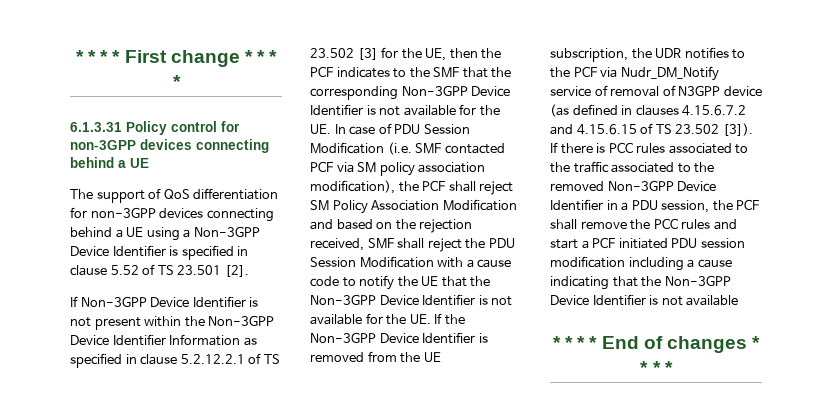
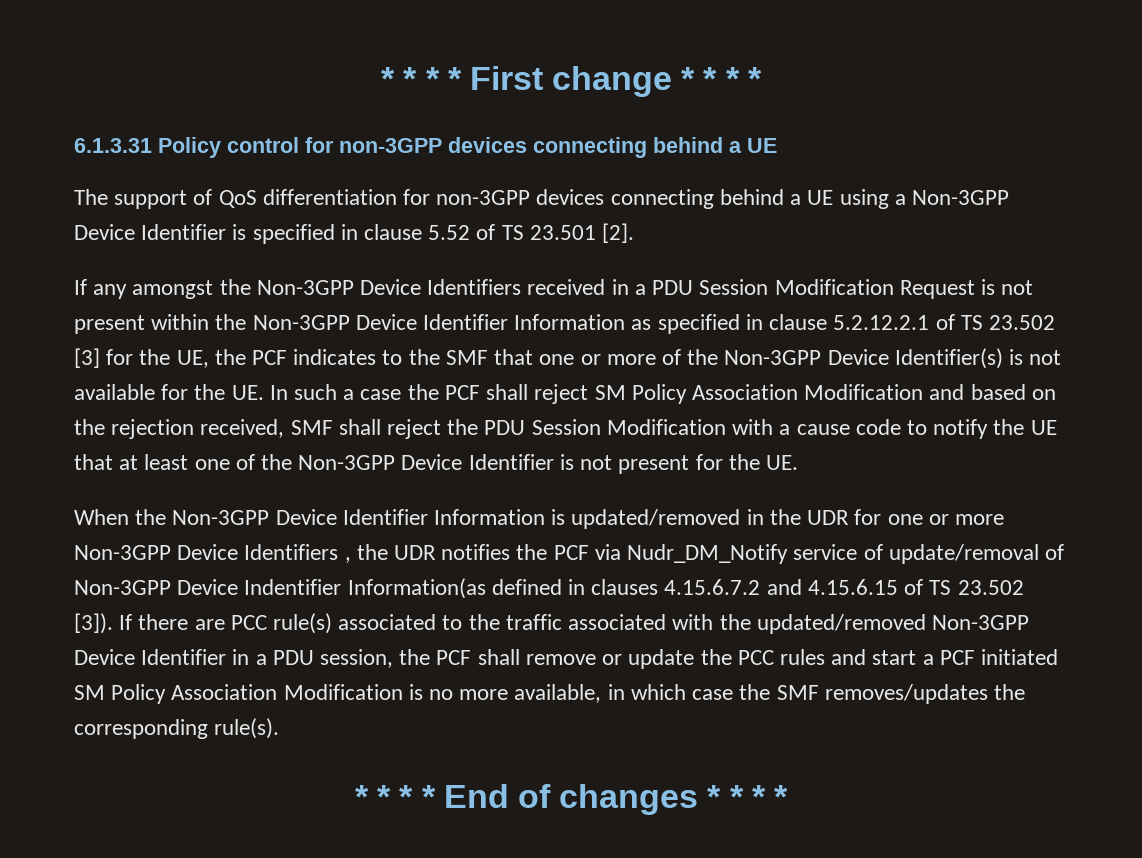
- If Non-3GPP Device Identifier is not present within the Non-3GPP Device Identifier Information as specified in clause 5.2.12.2.1 of TS 23.502 [3] for the UE, then the PCF indicates to the SMF that the corresponding Non-3GPP Device Identifier is not available for the UE. In case of PDU Session Modification (i.e. SMF contacted PCF via SM policy association modification), the PCF shall reject SM Policy Association Modification and based on the rejection received, SMF shall reject the PDU Session Modification with a cause code to notify the UE that the Non-3GPP Device Identifier is not available for the UE. If the Non-3GPP Device Identifier is removed from the UE subscription, the UDR notifies to the PCF via Nudr_DM_Notify service of removal of N3GPP device (as defined in clauses 4.15.6.7.2 and 4.15.6.15 of TS 23.502 [3]).
+ If any amongst the Non-3GPP Device Identifiers received in a PDU Session Modification Request is not present within the Non-3GPP Device Identifier Information as specified in clause 5.2.12.2.1 of TS 23.502 [3] for the UE, the PCF indicates to the SMF that one or more of the Non-3GPP Device Identifier(s) is not available for the UE. In such a case the PCF shall reject SM Policy Association Modification and based on the rejection received, SMF shall reject the PDU Session Modification with a cause code to notify the UE that at least one of the Non-3GPP Device Identifier is not present for the UE.
+ When the Non-3GPP Device Identifier Information is updated/removed in the UDR for one or more Non-3GPP Device Identifiers , the UDR notifies the PCF via Nudr_DM_Notify service of update/removal of Non-3GPP Device Indentifier Information(as defined in clauses 4.15.6.7.2 and 4.15.6.15 of TS 23.502 [3]).
- If there is PCC rules associated to the traffic associated to the removed Non-3GPP Device Identifier in a PDU session, the PCF shall remove the PCC rules and start a PCF initiated PDU session modification including a cause indicating that the Non-3GPP Device Identifier is not available
+ If there are PCC rule(s) associated to the traffic associated with the updated/removed Non-3GPP Device Identifier in a PDU session, the PCF shall remove or update the PCC rules and start a PCF initiated SM Policy Association Modification is no more available, in which case the SMF removes/updates the corresponding rule(s).

